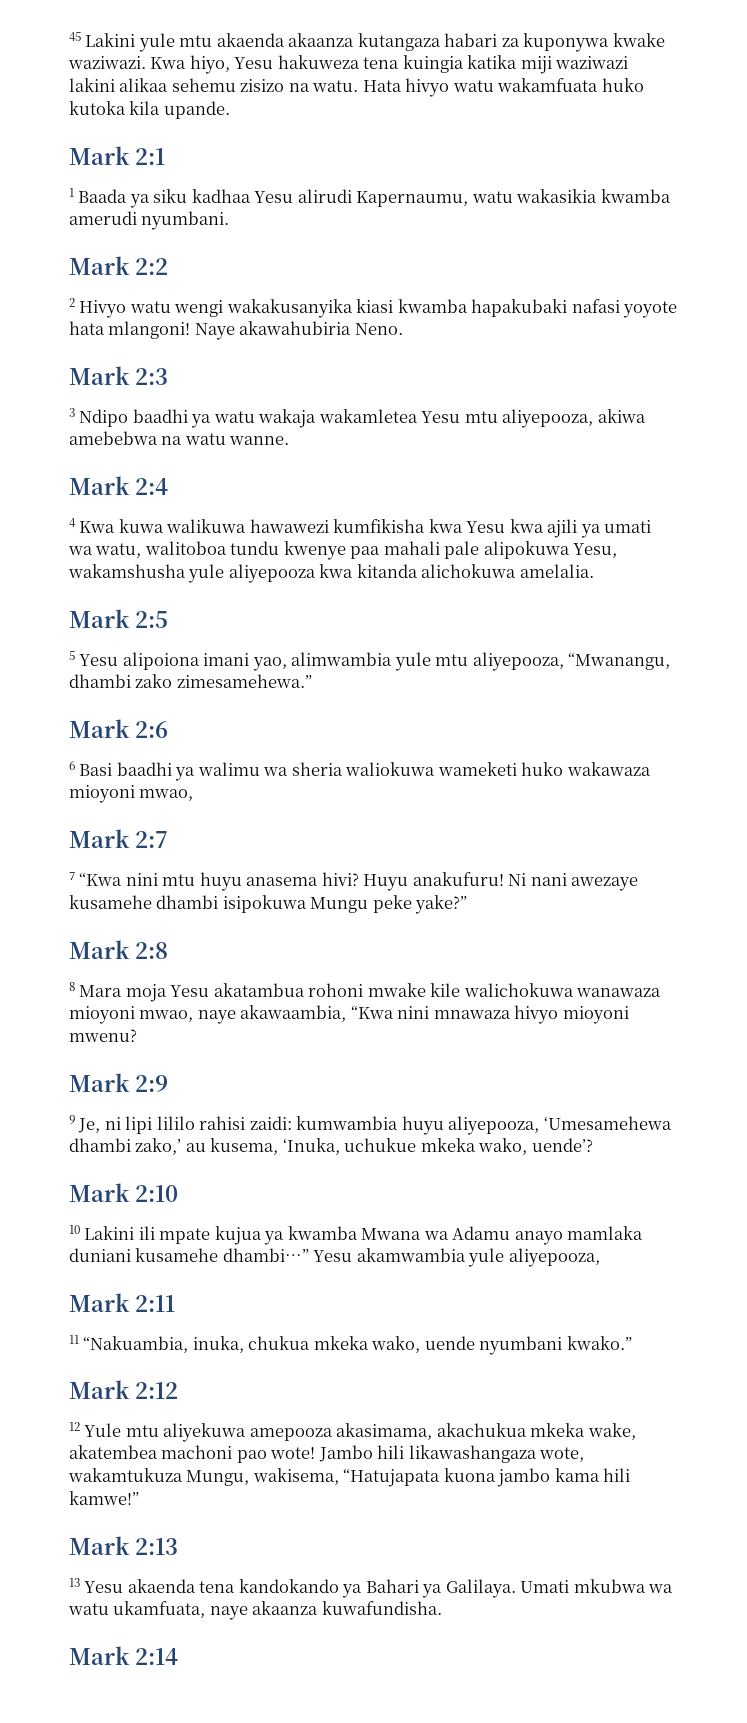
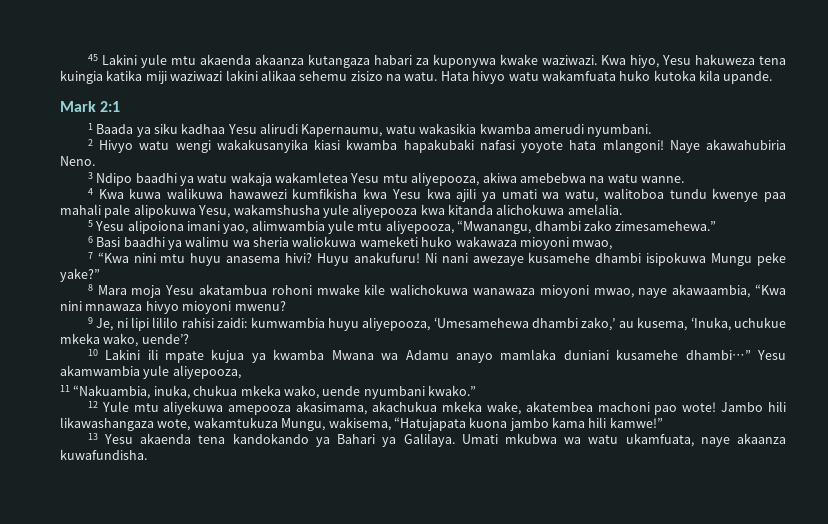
- Mark 2:2
- Mark 2:3
- Mark 2:4
- Mark 2:5
- Mark 2:6
- Mark 2:7
- Mark 2:8
- Mark 2:9
- Mark 2:10
- Mark 2:11
- Mark 2:12
- Mark 2:13
- Mark 2:14

